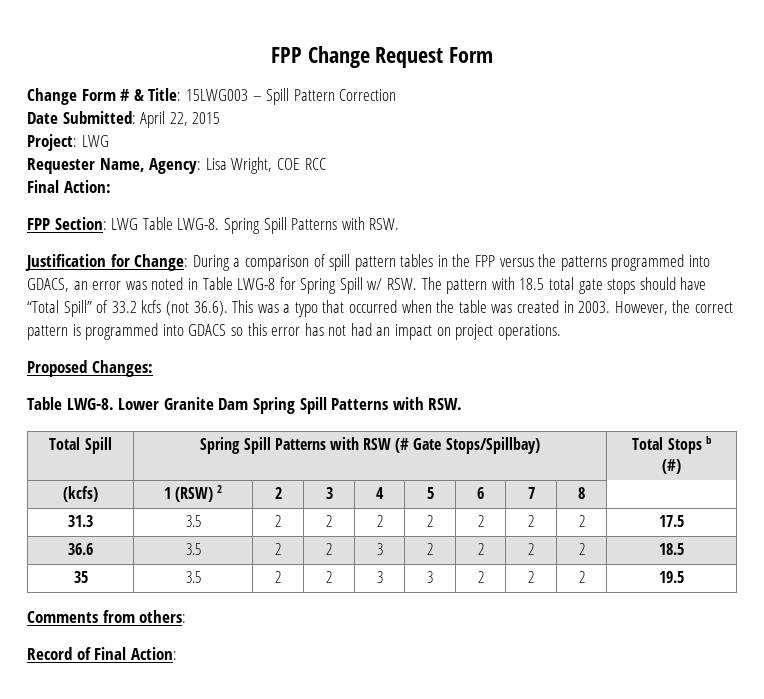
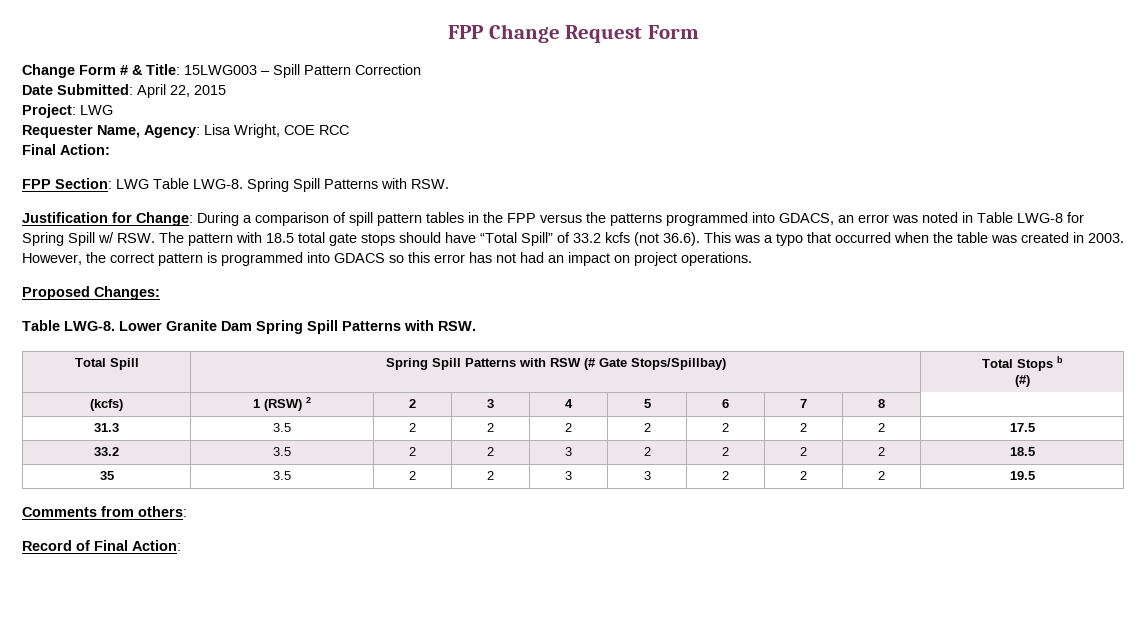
- 36.6 | 3.5 | 2 | 2 | 3 | 2 | 2 | 2 | 2 | 18.5
+ 33.2 | 3.5 | 2 | 2 | 3 | 2 | 2 | 2 | 2 | 18.5

